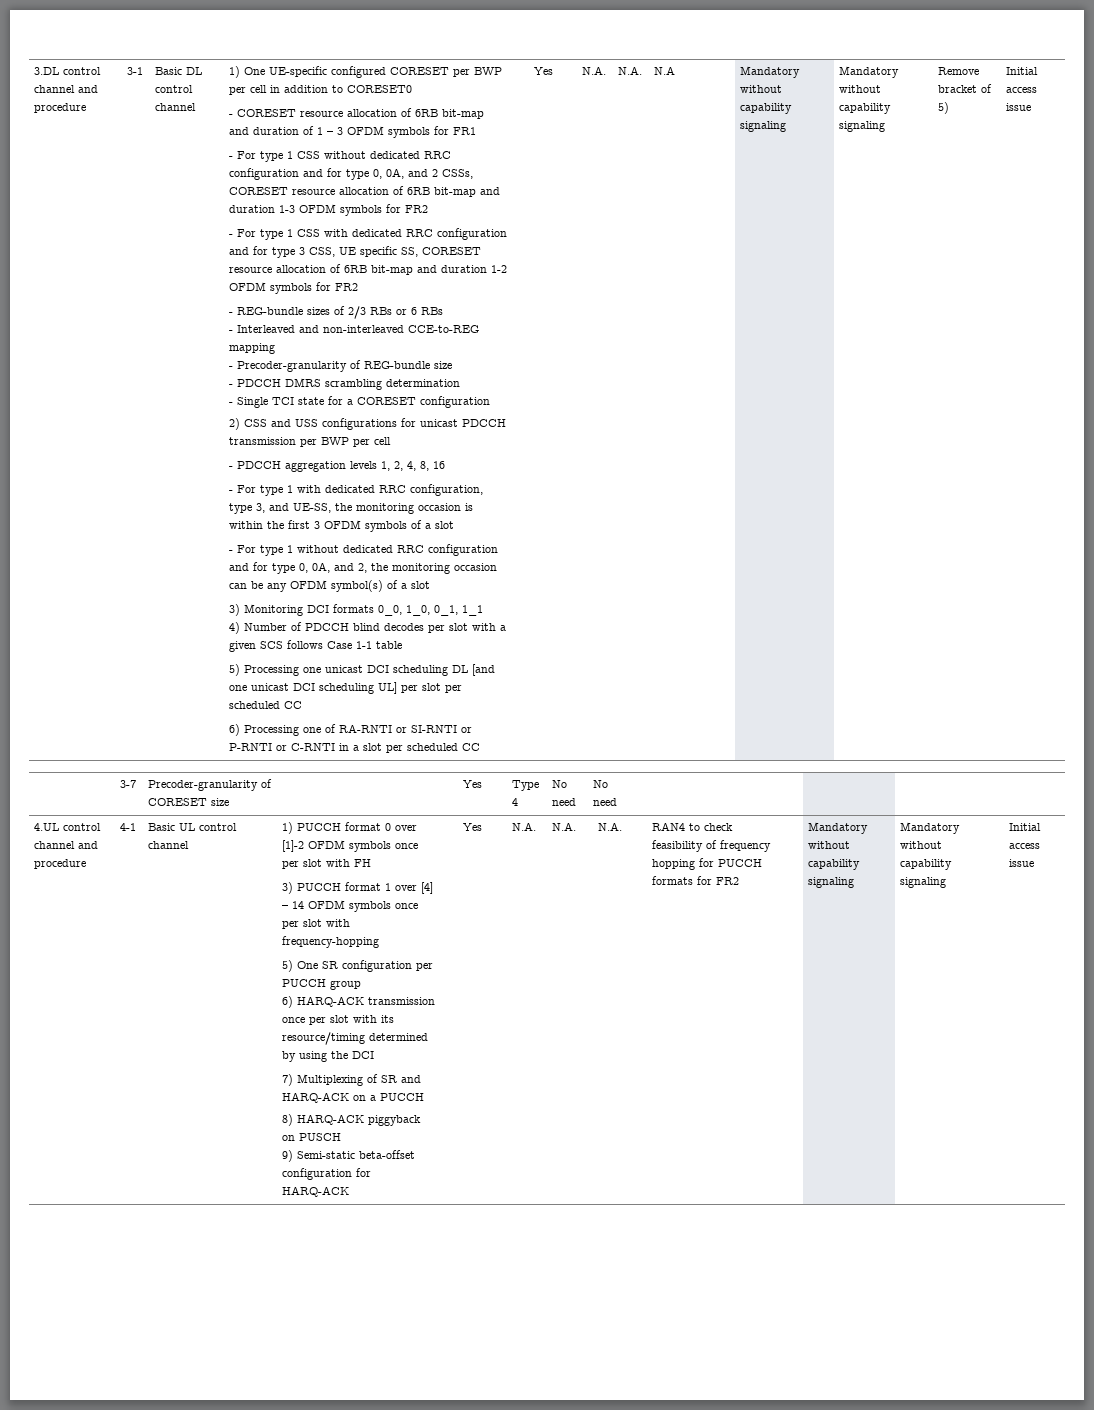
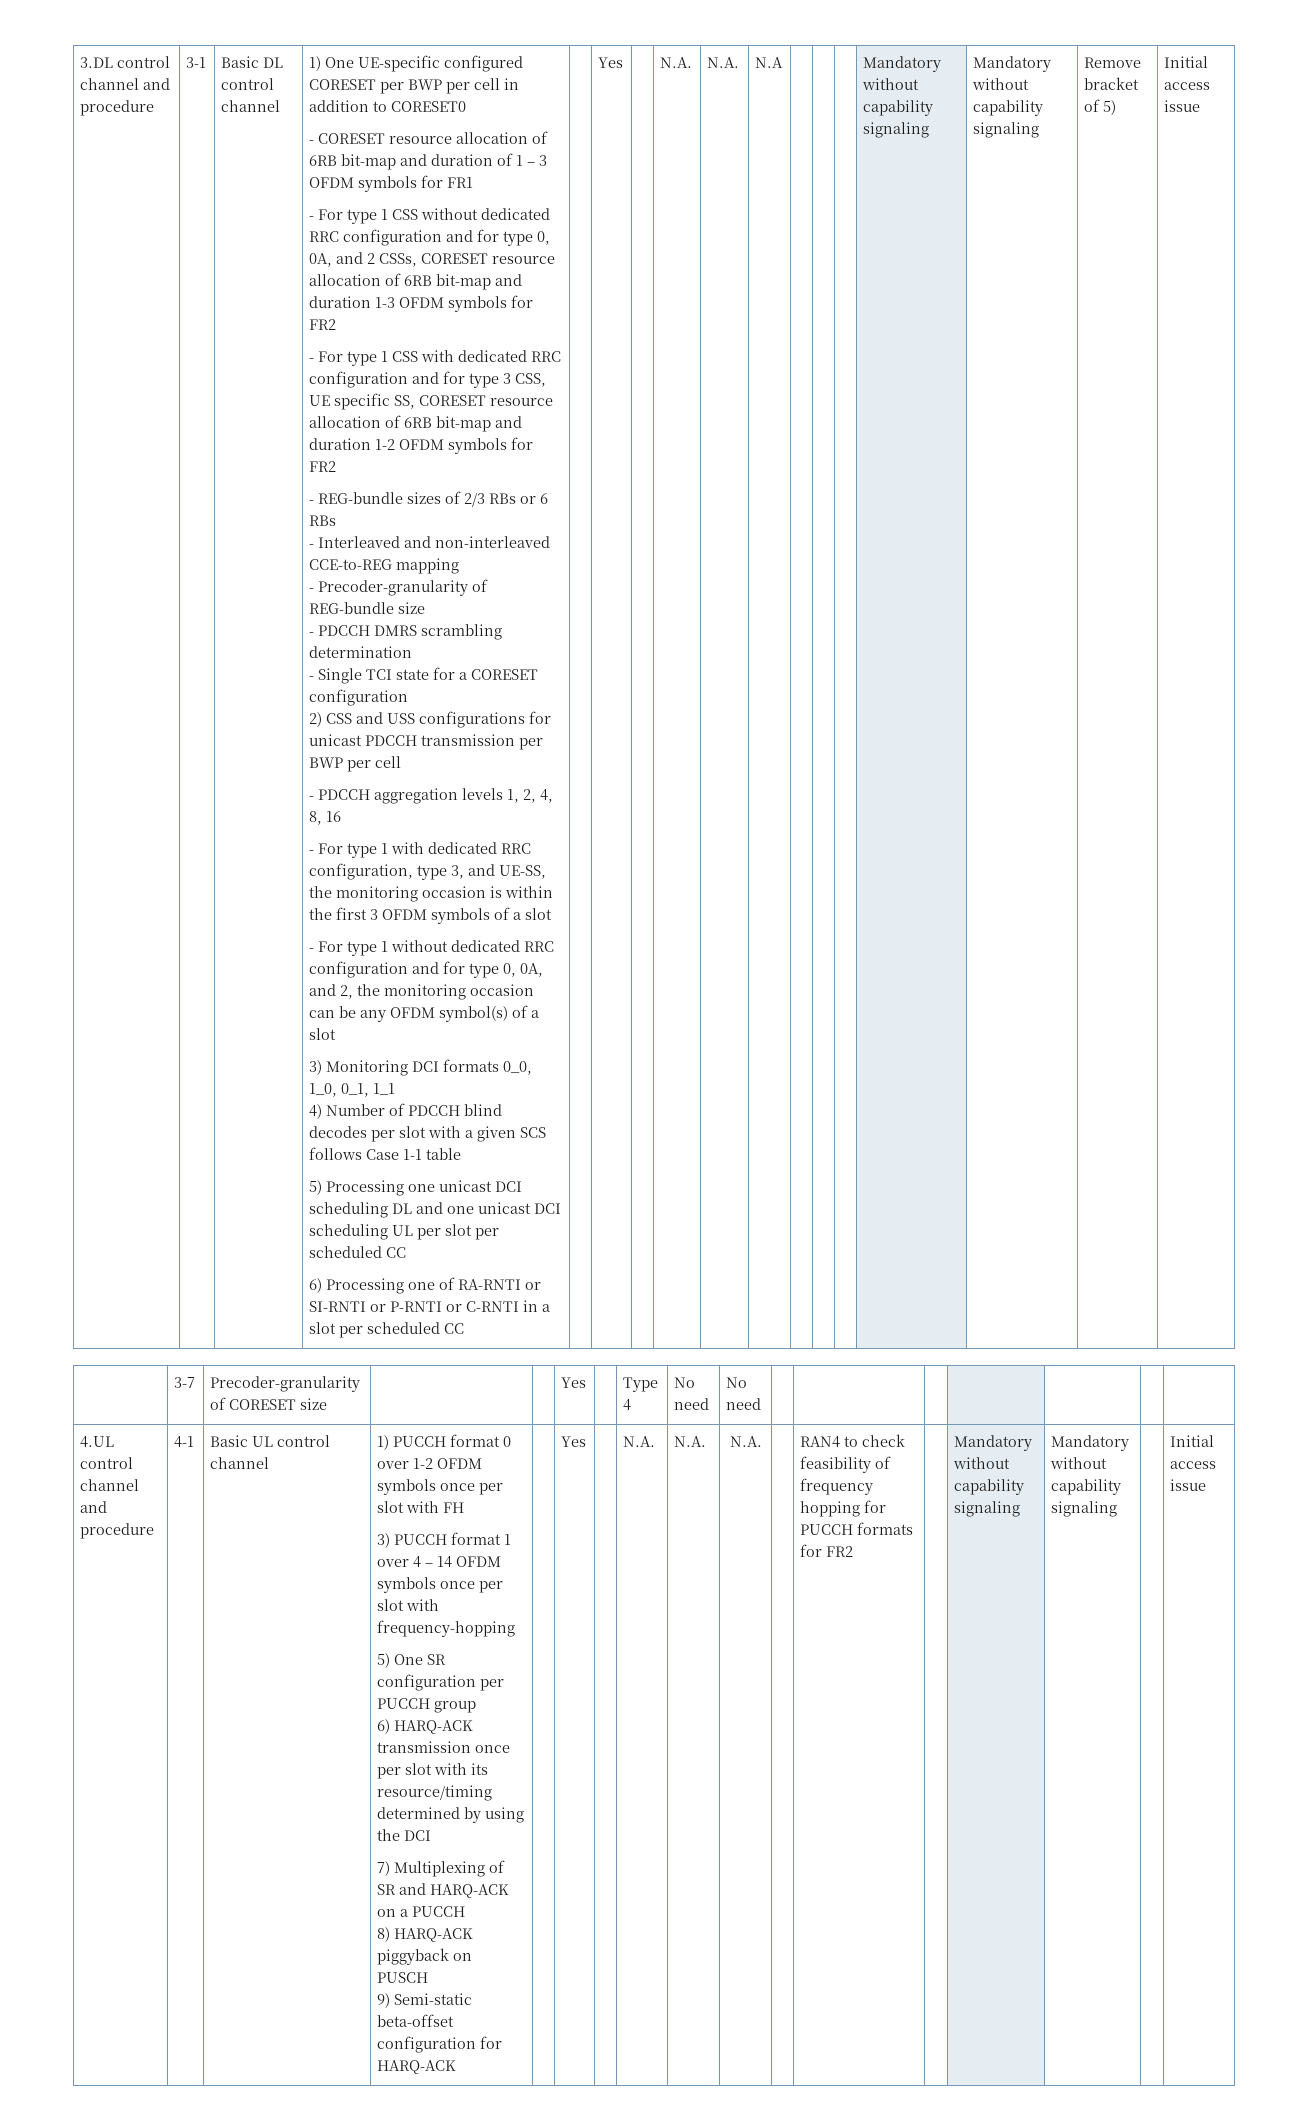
- 5) Processing one unicast DCI scheduling DL [and one unicast DCI scheduling UL] per slot per scheduled CC
+ 5) Processing one unicast DCI scheduling DL and one unicast DCI scheduling UL per slot per scheduled CC
- 1) PUCCH format 0 over [1]-2 OFDM symbols once per slot with FH
+ 1) PUCCH format 0 over 1-2 OFDM symbols once per slot with FH
- 3) PUCCH format 1 over [4] – 14 OFDM symbols once per slot with frequency-hopping
+ 3) PUCCH format 1 over 4 – 14 OFDM symbols once per slot with frequency-hopping

